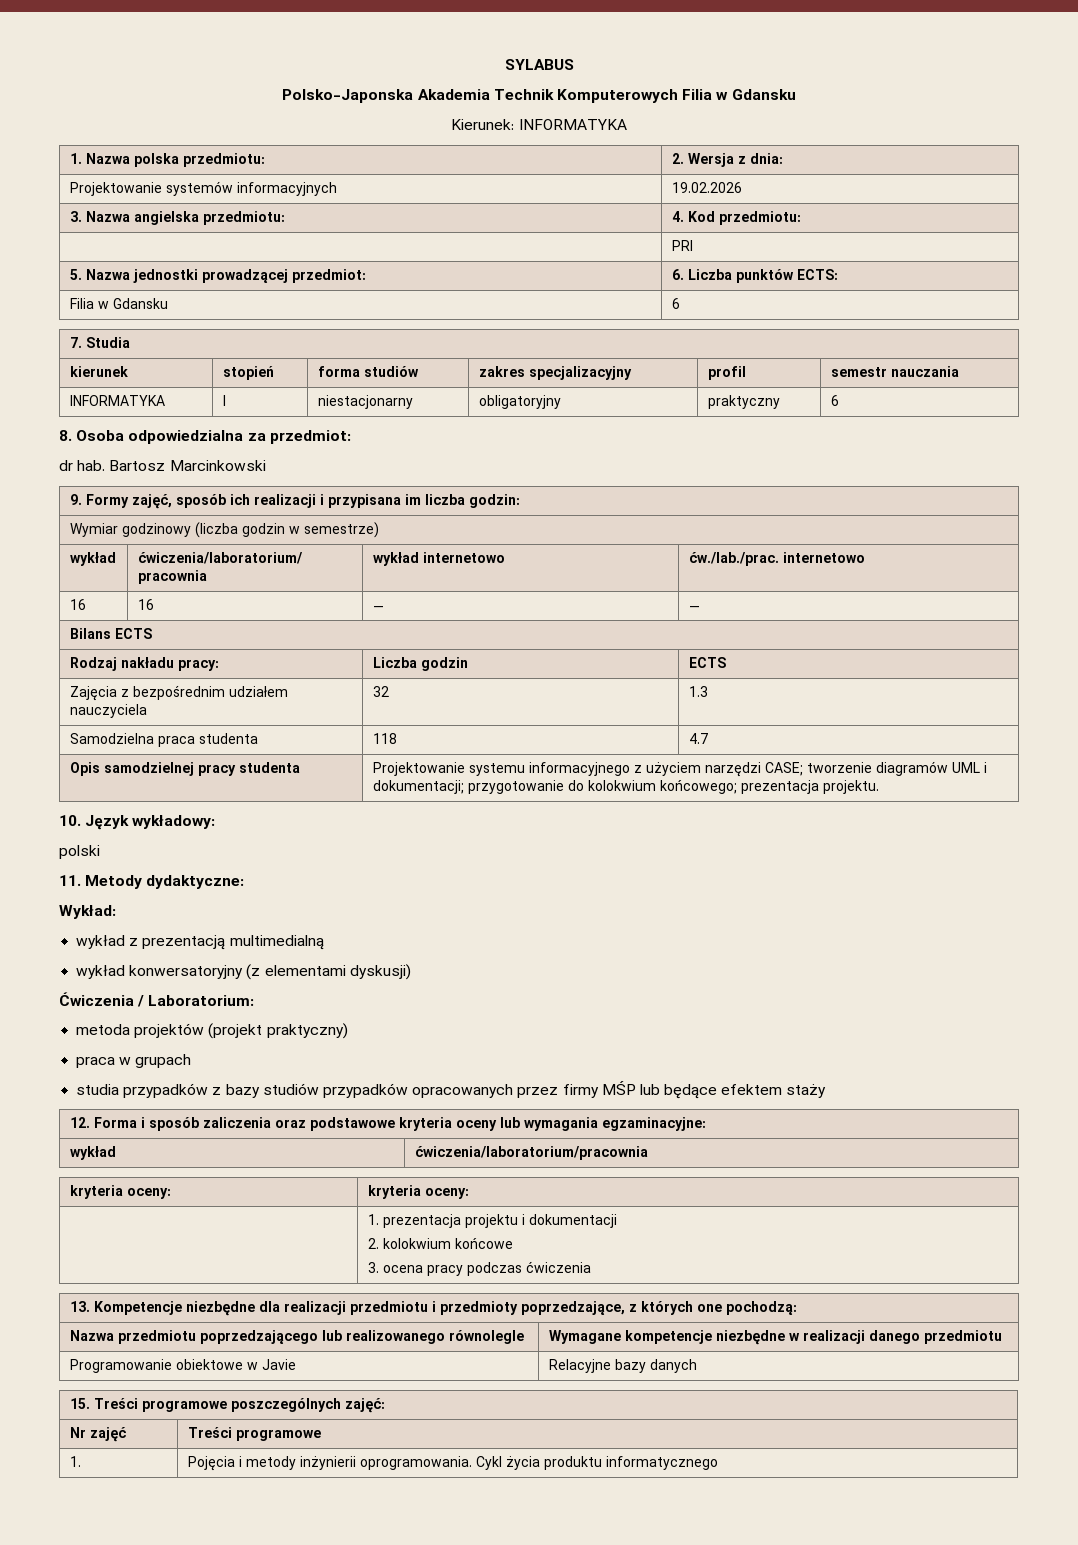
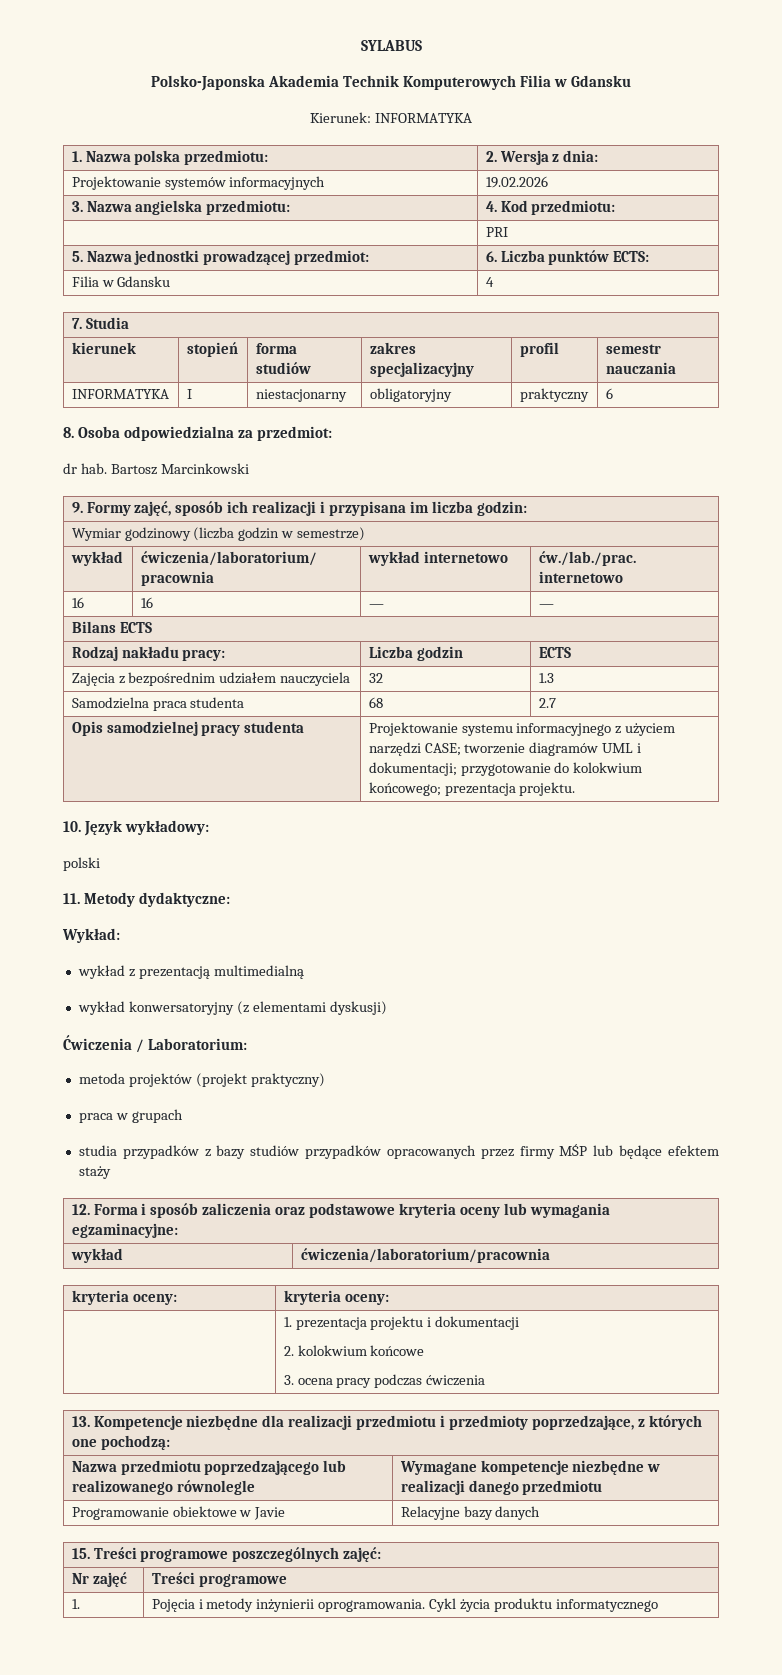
- Filia w Gdansku | 6
+ Filia w Gdansku | 4
- Samodzielna praca studenta | 118 | 4.7
+ Samodzielna praca studenta | 68 | 2.7

